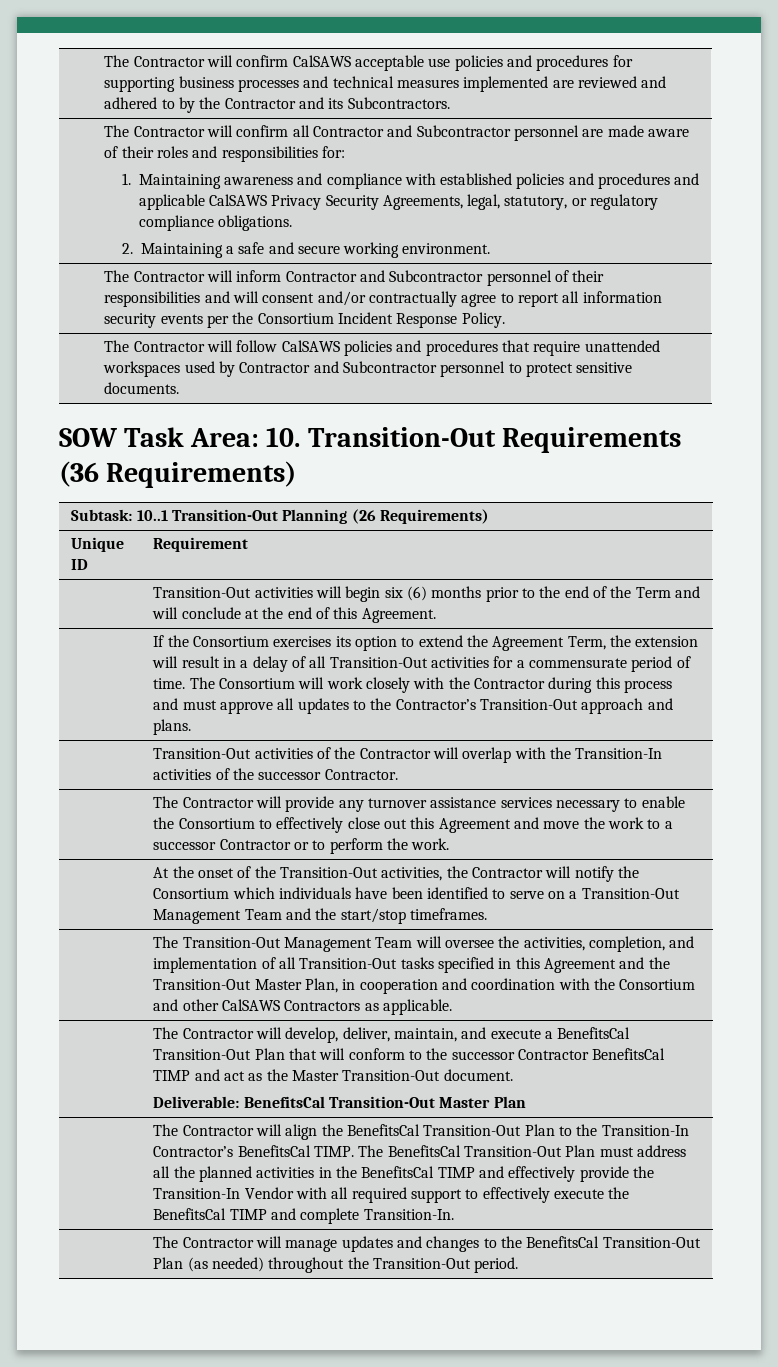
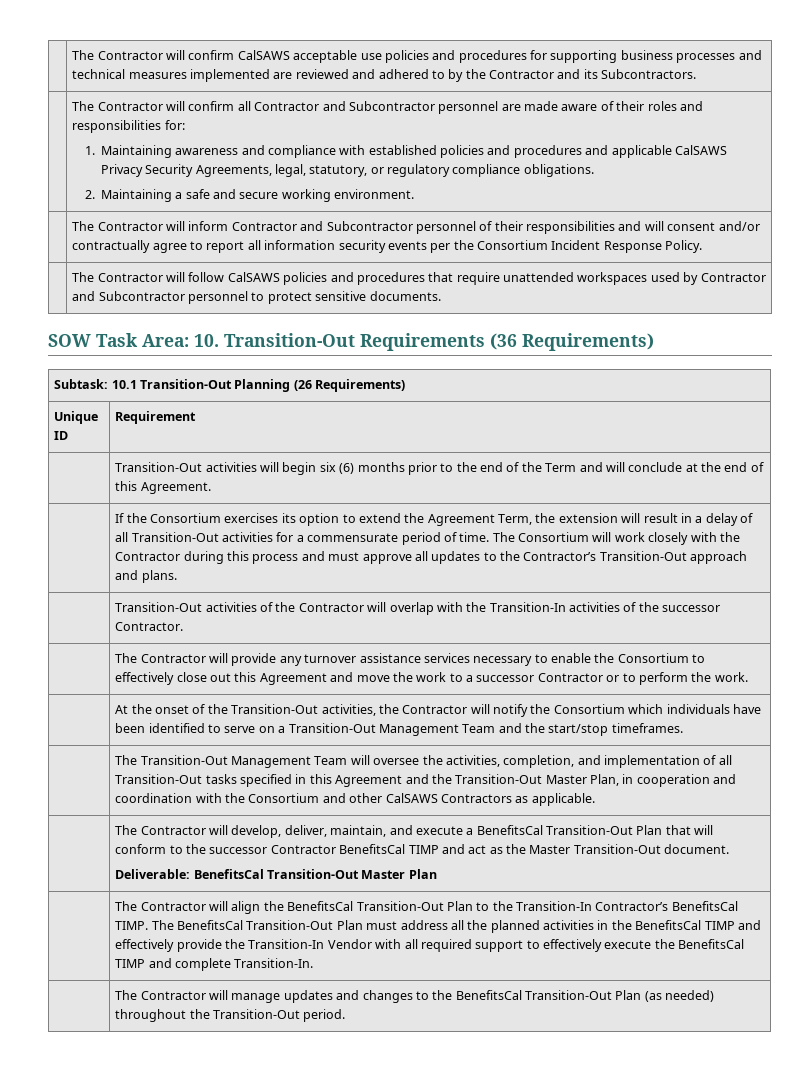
- Subtask: 10..1 Transition-Out Planning (26 Requirements)
+ Subtask: 10.1 Transition-Out Planning (26 Requirements)

